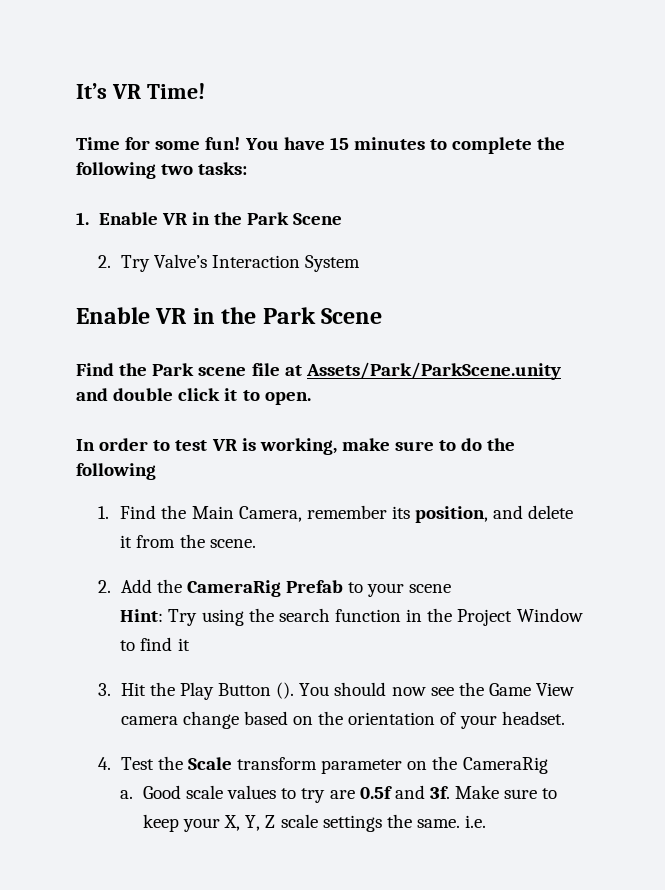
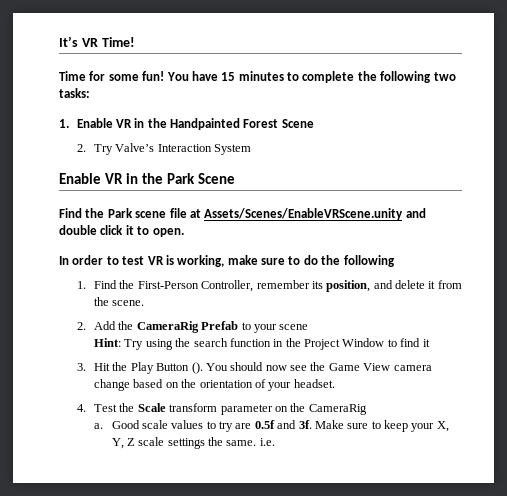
- 1. Enable VR in the Park Scene
+ 1. Enable VR in the Handpainted Forest Scene
- Find the Park scene file at Assets/Park/ParkScene.unity and double click it to open.
+ Find the Park scene file at Assets/Scenes/EnableVRScene.unity and double click it to open.
- 1. Find the Main Camera, remember its position, and delete it from the scene.
+ 1. Find the First-Person Controller, remember its position, and delete it from the scene.

